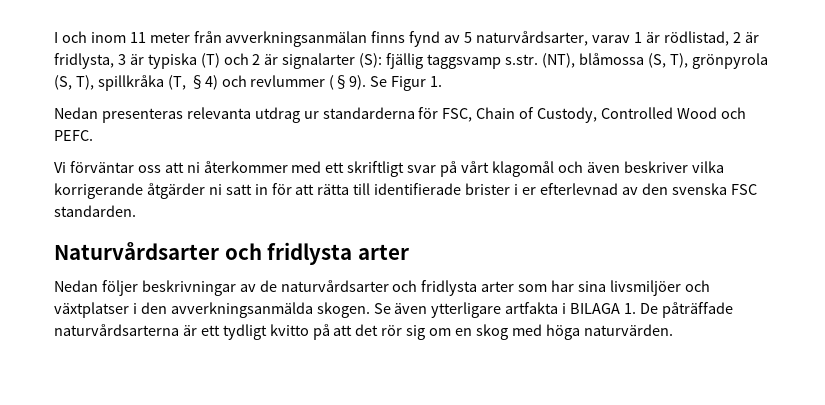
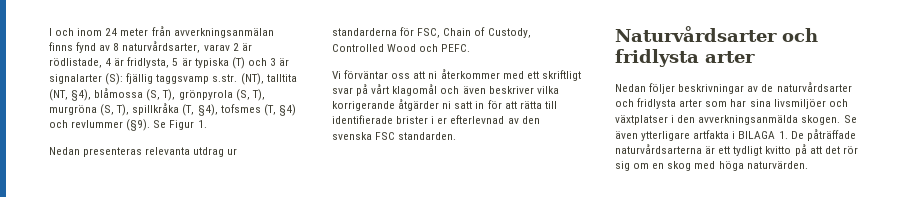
- I och inom 11 meter från avverkningsanmälan finns fynd av 5 naturvårdsarter, varav 1 är rödlistad, 2 är fridlysta, 3 är typiska (T) och 2 är signalarter (S): fjällig taggsvamp s.str. (NT), blåmossa (S, T), grönpyrola (S, T), spillkråka (T, §4) och revlummer (§9).
+ I och inom 24 meter från avverkningsanmälan finns fynd av 8 naturvårdsarter, varav 2 är rödlistade, 4 är fridlysta, 5 är typiska (T) och 3 är signalarter (S): fjällig taggsvamp s.str. (NT), talltita (NT, §4), blåmossa (S, T), grönpyrola (S, T), murgröna (S, T), spillkråka (T, §4), tofsmes (T, §4) och revlummer (§9).

